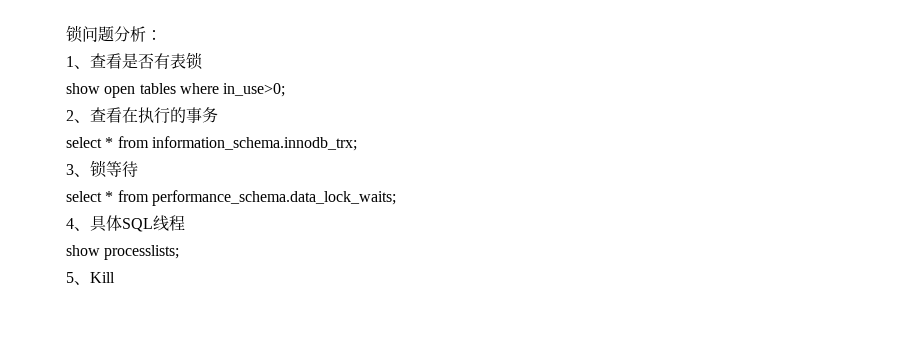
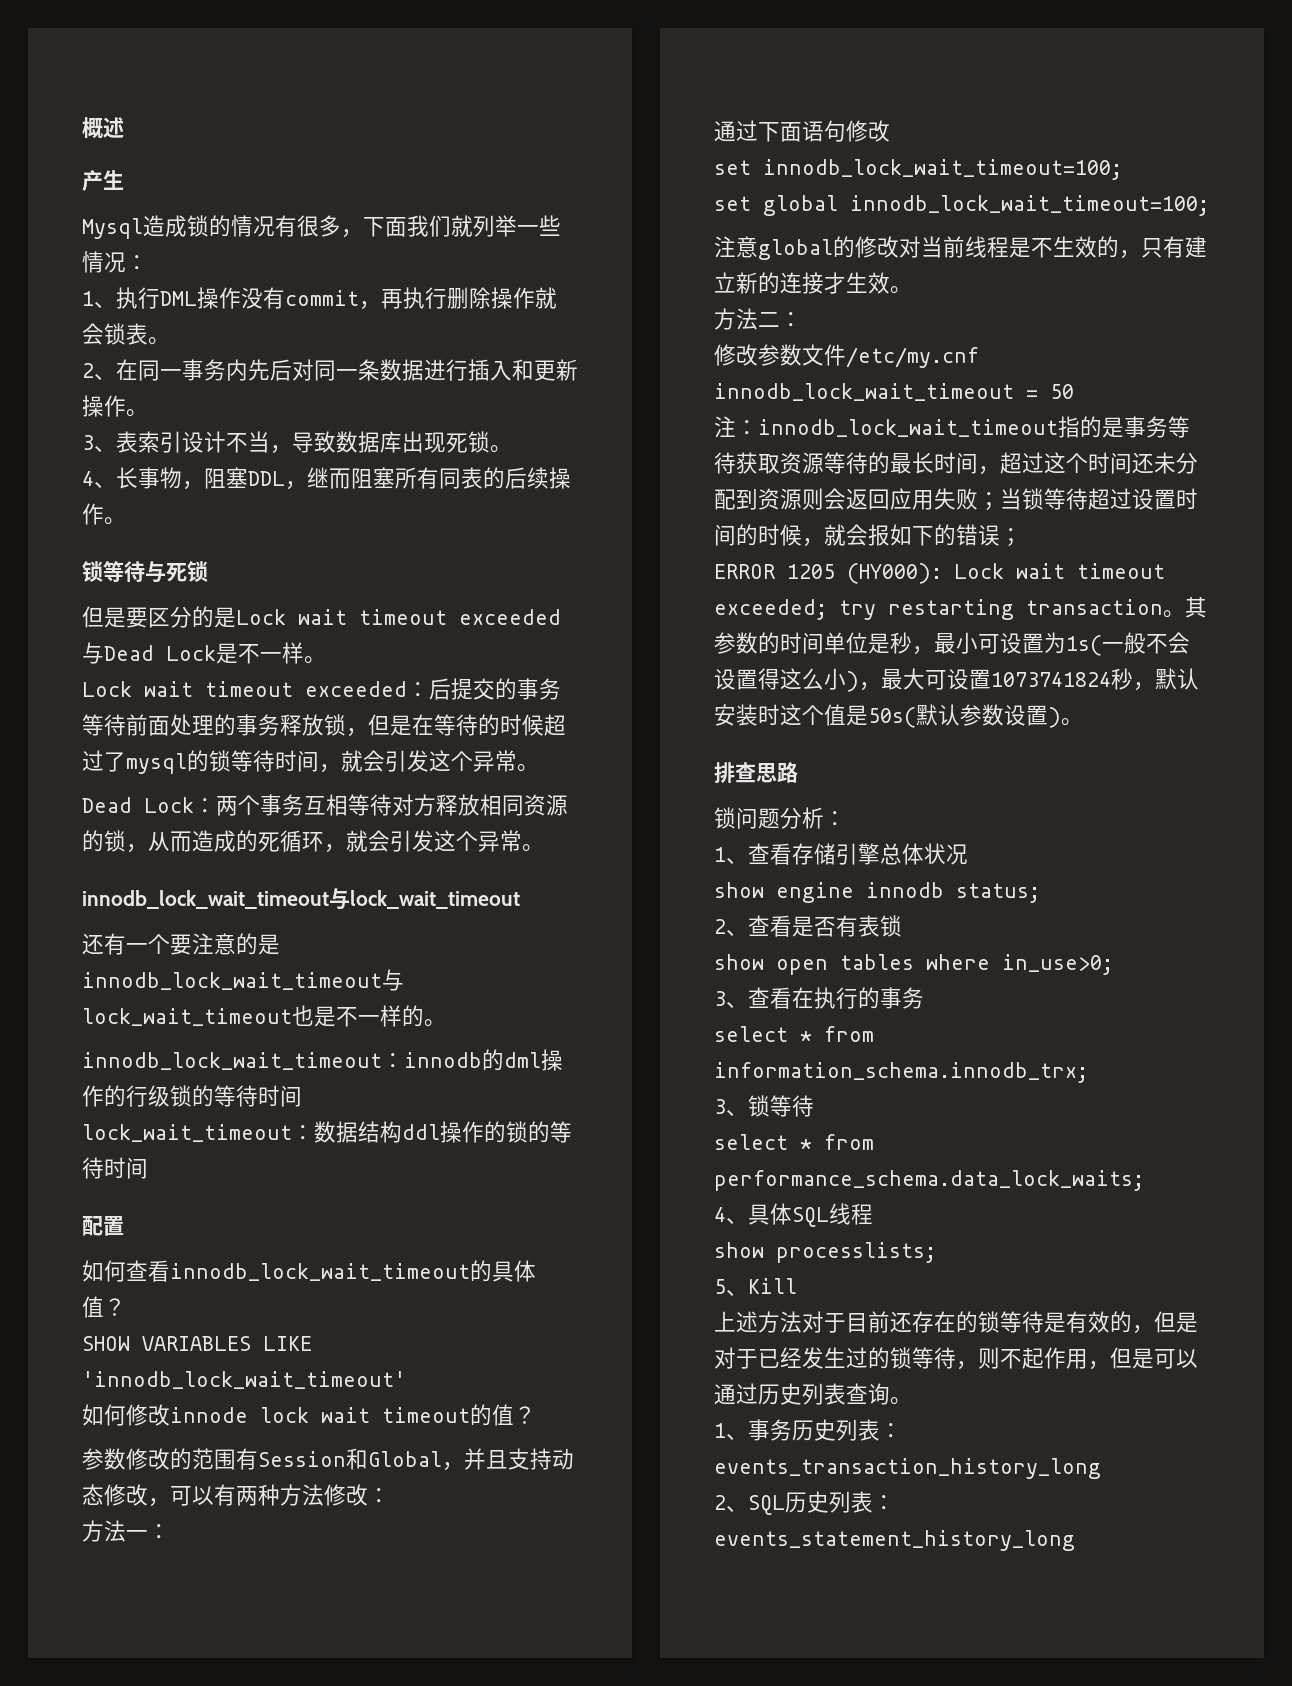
+ 概述
+ 产生
+ Mysql造成锁的情况有很多，下面我们就列举一些情况：
+ 1、执行DML操作没有commit，再执行删除操作就会锁表。
+ 2、在同一事务内先后对同一条数据进行插入和更新操作。
+ 3、表索引设计不当，导致数据库出现死锁。
+ 4、长事物，阻塞DDL，继而阻塞所有同表的后续操作。
+ 锁等待与死锁
+ 但是要区分的是Lock wait timeout exceeded与Dead Lock是不一样。
+ Lock wait timeout exceeded：后提交的事务等待前面处理的事务释放锁，但是在等待的时候超过了mysql的锁等待时间，就会引发这个异常。
+ Dead Lock：两个事务互相等待对方释放相同资源的锁，从而造成的死循环，就会引发这个异常。
+ innodb_lock_wait_timeout与lock_wait_timeout
+ 还有一个要注意的是innodb_lock_wait_timeout与lock_wait_timeout也是不一样的。
+ innodb_lock_wait_timeout：innodb的dml操作的行级锁的等待时间
+ lock_wait_timeout：数据结构ddl操作的锁的等待时间
+ 配置
+ 如何查看innodb_lock_wait_timeout的具体值？
+ SHOW VARIABLES LIKE 'innodb_lock_wait_timeout'
+ 如何修改innode lock wait timeout的值？
+ 参数修改的范围有Session和Global，并且支持动态修改，可以有两种方法修改：
+ 方法一：
+ 通过下面语句修改
+ set innodb_lock_wait_timeout=100;
+ set global innodb_lock_wait_timeout=100;
+ 注意global的修改对当前线程是不生效的，只有建立新的连接才生效。
+ 方法二：
+ 修改参数文件/etc/my.cnf innodb_lock_wait_timeout = 50
+ 注：innodb_lock_wait_timeout指的是事务等待获取资源等待的最长时间，超过这个时间还未分配到资源则会返回应用失败；当锁等待超过设置时间的时候，就会报如下的错误；
+ ERROR 1205 (HY000): Lock wait timeout exceeded; try restarting transaction。其参数的时间单位是秒，最小可设置为1s(一般不会设置得这么小)，最大可设置1073741824秒，默认安装时这个值是50s(默认参数设置)。
+ 排查思路
  锁问题分析：
- 1、查看是否有表锁
+ 1、查看存储引擎总体状况
+ show engine innodb status;
+ 2、查看是否有表锁
- 2、查看在执行的事务
+ 3、查看在执行的事务
+ 上述方法对于目前还存在的锁等待是有效的，但是对于已经发生过的锁等待，则不起作用，但是可以通过历史列表查询。
+ 1、事务历史列表：events_transaction_history_long
+ 2、SQL历史列表：events_statement_history_long

